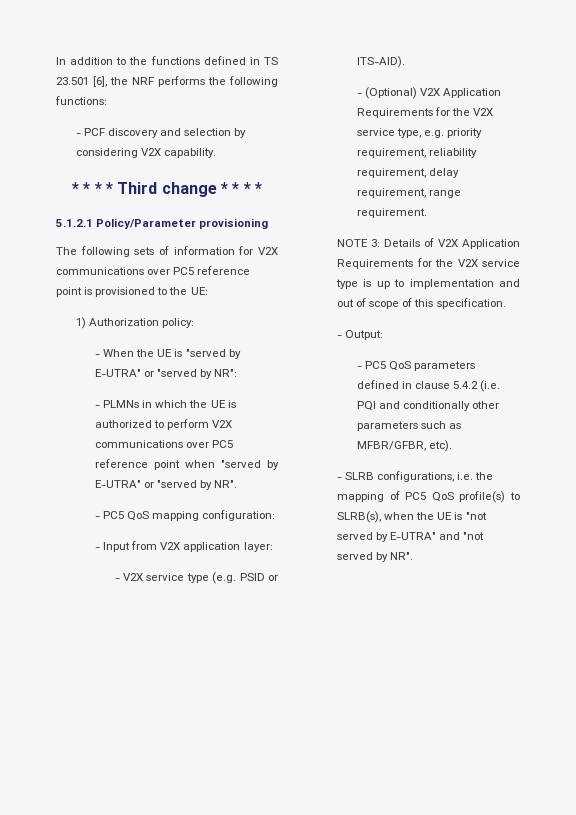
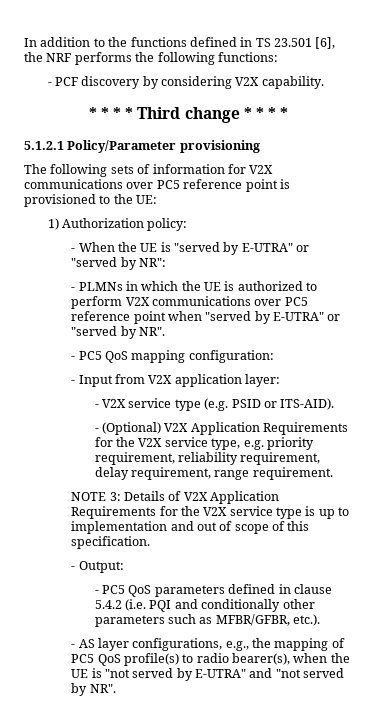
- - PCF discovery and selection by considering V2X capability.
+ - PCF discovery by considering V2X capability.
- - PC5 QoS parameters defined in clause 5.4.2 (i.e. PQI and conditionally other parameters such as MFBR/GFBR, etc).
- - SLRB configurations, i.e. the mapping of PC5 QoS profile(s) to SLRB(s), when the UE is "not served by E-UTRA" and "not served by NR".
+ - PC5 QoS parameters defined in clause 5.4.2 (i.e. PQI and conditionally other parameters such as MFBR/GFBR, etc.).
+ - AS layer configurations, e.g., the mapping of PC5 QoS profile(s) to radio bearer(s), when the UE is "not served by E-UTRA" and "not served by NR".

